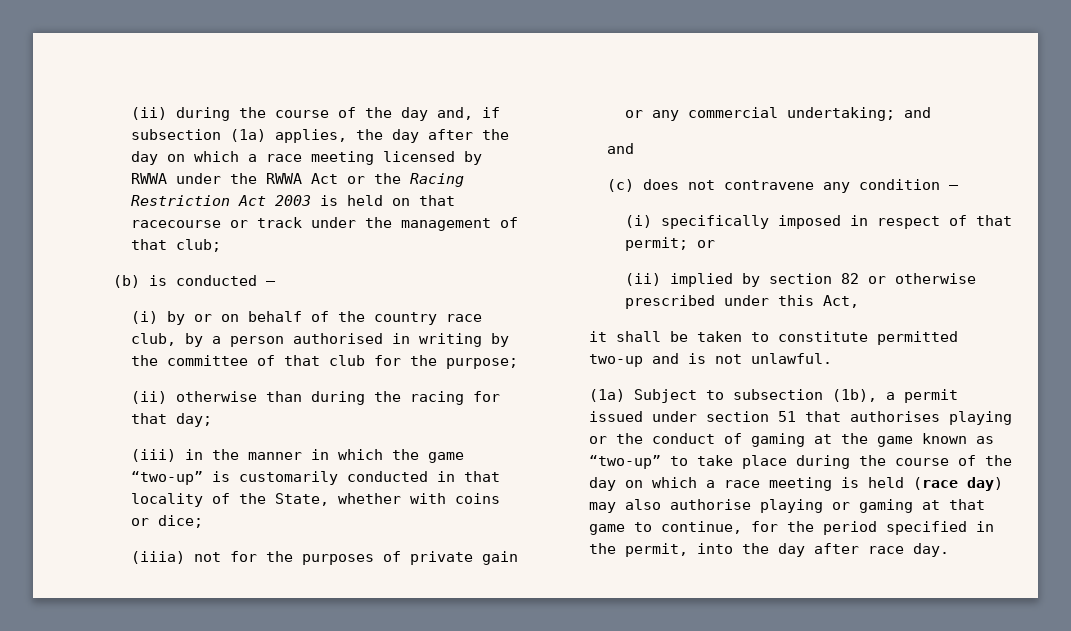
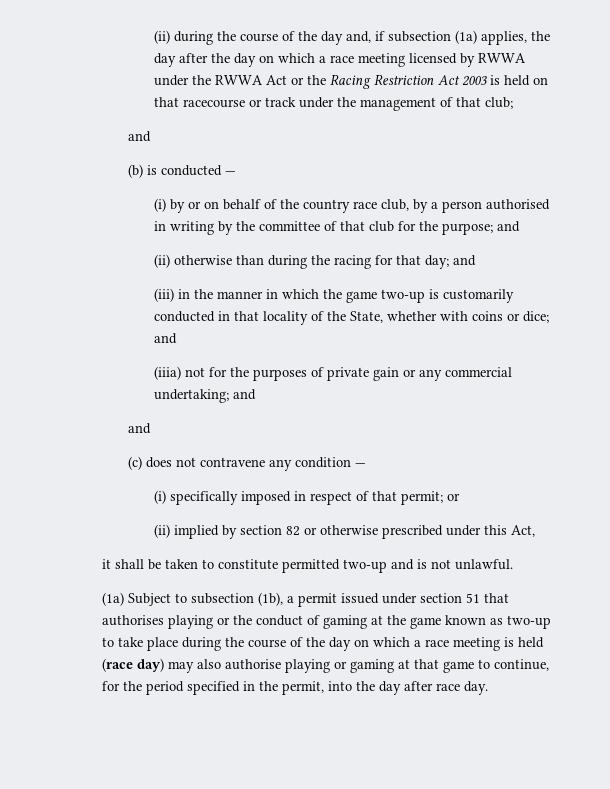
  (ii) during the course of the day and, if subsection (1a) applies, the day after the day on which a race meeting licensed by RWWA under the RWWA Act or the Racing Restriction Act 2003 is held on that racecourse or track under the management of that club;
+ and
- (i) by or on behalf of the country race club, by a person authorised in writing by the committee of that club for the purpose;
+ (i) by or on behalf of the country race club, by a person authorised in writing by the committee of that club for the purpose; and
- (ii) otherwise than during the racing for that day;
+ (ii) otherwise than during the racing for that day; and
- (iii) in the manner in which the game “two-up” is customarily conducted in that locality of the State, whether with coins or dice;
+ (iii) in the manner in which the game two-up is customarily conducted in that locality of the State, whether with coins or dice; and
- (1a) Subject to subsection (1b), a permit issued under section 51 that authorises playing or the conduct of gaming at the game known as “two-up” to take place during the course of the day on which a race meeting is held (race day) may also authorise playing or gaming at that game to continue, for the period specified in the permit, into the day after race day.
+ (1a) Subject to subsection (1b), a permit issued under section 51 that authorises playing or the conduct of gaming at the game known as two-up to take place during the course of the day on which a race meeting is held (race day) may also authorise playing or gaming at that game to continue, for the period specified in the permit, into the day after race day.

